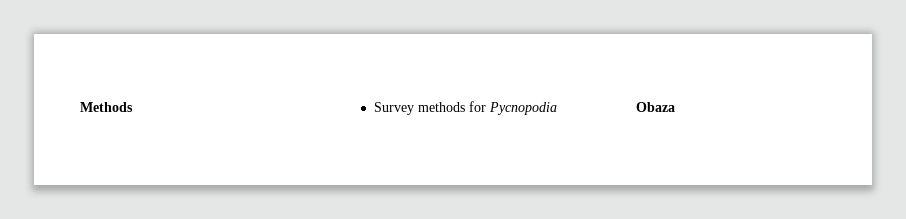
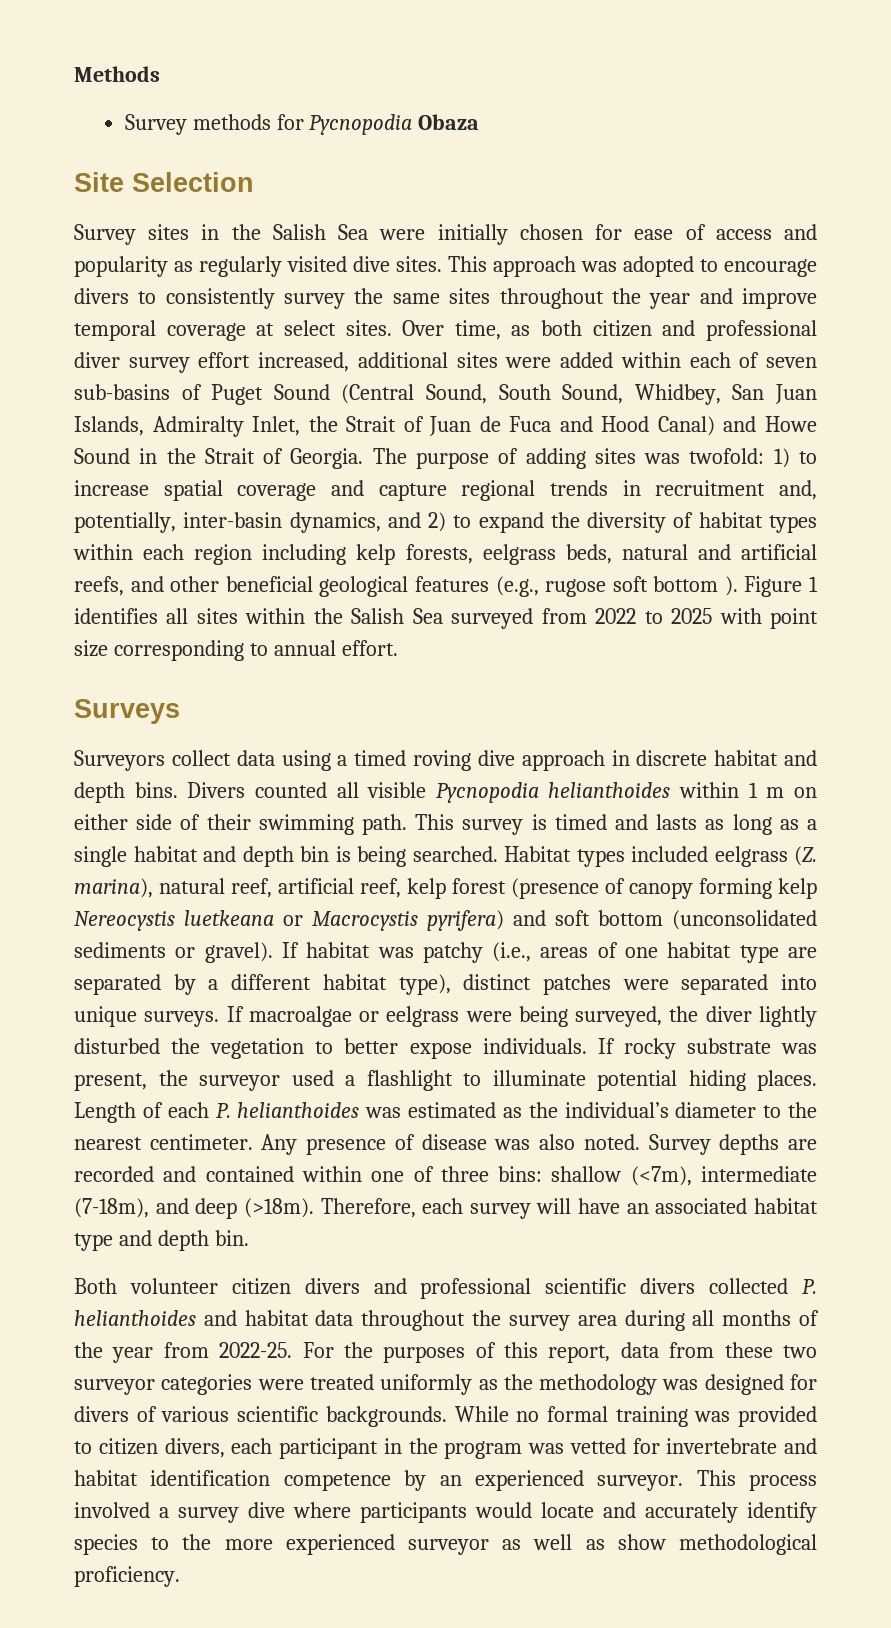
+ Site Selection
+ Survey sites in the Salish Sea were initially chosen for ease of access and popularity as regularly visited dive sites. This approach was adopted to encourage divers to consistently survey the same sites throughout the year and improve temporal coverage at select sites. Over time, as both citizen and professional diver survey effort increased, additional sites were added within each of seven sub-basins of Puget Sound (Central Sound, South Sound, Whidbey, San Juan Islands, Admiralty Inlet, the Strait of Juan de Fuca and Hood Canal) and Howe Sound in the Strait of Georgia. The purpose of adding sites was twofold: 1) to increase spatial coverage and capture regional trends in recruitment and, potentially, inter-basin dynamics, and 2) to expand the diversity of habitat types within each region including kelp forests, eelgrass beds, natural and artificial reefs, and other beneficial geological features (e.g., rugose soft bottom ). Figure 1 identifies all sites within the Salish Sea surveyed from 2022 to 2025 with point size corresponding to annual effort.
+ Surveys
+ Surveyors collect data using a timed roving dive approach in discrete habitat and depth bins. Divers counted all visible Pycnopodia helianthoides within 1 m on either side of their swimming path. This survey is timed and lasts as long as a single habitat and depth bin is being searched. Habitat types included eelgrass (Z. marina), natural reef, artificial reef, kelp forest (presence of canopy forming kelp Nereocystis luetkeana or Macrocystis pyrifera) and soft bottom (unconsolidated sediments or gravel). If habitat was patchy (i.e., areas of one habitat type are separated by a different habitat type), distinct patches were separated into unique surveys. If macroalgae or eelgrass were being surveyed, the diver lightly disturbed the vegetation to better expose individuals. If rocky substrate was present, the surveyor used a flashlight to illuminate potential hiding places. Length of each P. helianthoides was estimated as the individual’s diameter to the nearest centimeter. Any presence of disease was also noted. Survey depths are recorded and contained within one of three bins: shallow (<7m), intermediate (7-18m), and deep (>18m). Therefore, each survey will have an associated habitat type and depth bin.
+ Both volunteer citizen divers and professional scientific divers collected P. helianthoides and habitat data throughout the survey area during all months of the year from 2022-25. For the purposes of this report, data from these two surveyor categories were treated uniformly as the methodology was designed for divers of various scientific backgrounds. While no formal training was provided to citizen divers, each participant in the program was vetted for invertebrate and habitat identification competence by an experienced surveyor. This process involved a survey dive where participants would locate and accurately identify species to the more experienced surveyor as well as show methodological proficiency.

